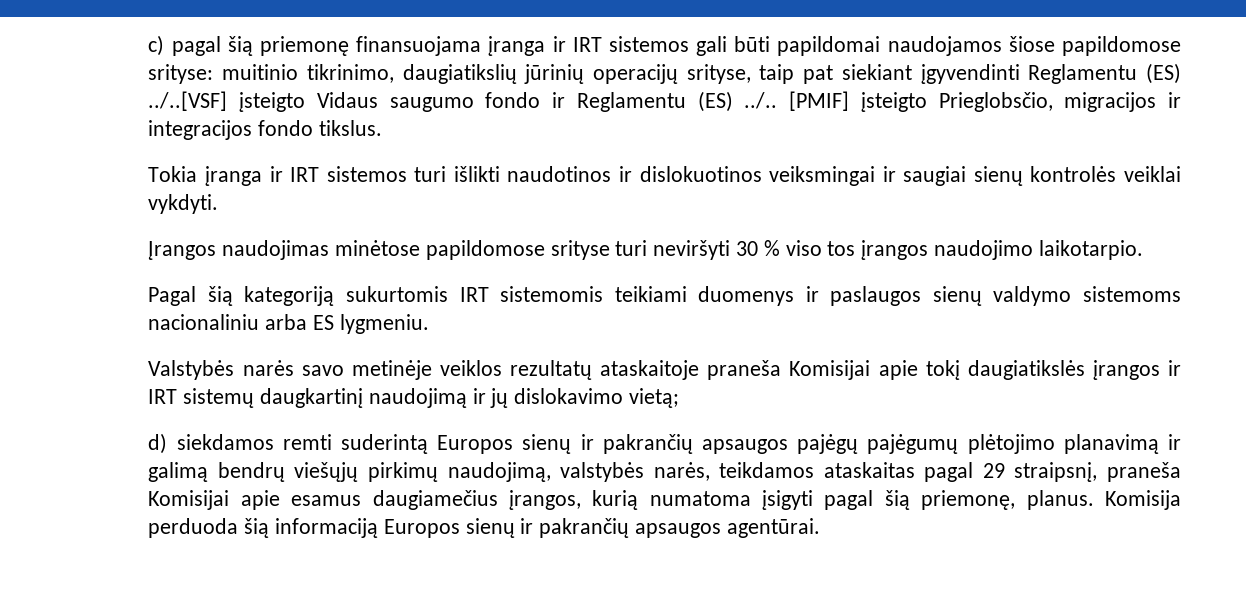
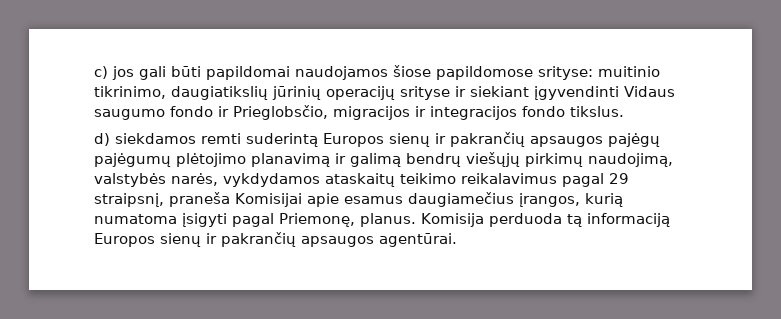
- c) pagal šią priemonę finansuojama įranga ir IRT sistemos gali būti papildomai naudojamos šiose papildomose srityse: muitinio tikrinimo, daugiatikslių jūrinių operacijų srityse, taip pat siekiant įgyvendinti Reglamentu (ES) ../..[VSF] įsteigto Vidaus saugumo fondo ir Reglamentu (ES) ../.. [PMIF] įsteigto Prieglobsčio, migracijos ir integracijos fondo tikslus.
+ c) jos gali būti papildomai naudojamos šiose papildomose srityse: muitinio tikrinimo, daugiatikslių jūrinių operacijų srityse ir siekiant įgyvendinti Vidaus saugumo fondo ir Prieglobsčio, migracijos ir integracijos fondo tikslus.
- Tokia įranga ir IRT sistemos turi išlikti naudotinos ir dislokuotinos veiksmingai ir saugiai sienų kontrolės veiklai vykdyti.
- Įrangos naudojimas minėtose papildomose srityse turi neviršyti 30 % viso tos įrangos naudojimo laikotarpio.
- Pagal šią kategoriją sukurtomis IRT sistemomis teikiami duomenys ir paslaugos sienų valdymo sistemoms nacionaliniu arba ES lygmeniu.
- Valstybės narės savo metinėje veiklos rezultatų ataskaitoje praneša Komisijai apie tokį daugiatikslės įrangos ir IRT sistemų daugkartinį naudojimą ir jų dislokavimo vietą;
- d) siekdamos remti suderintą Europos sienų ir pakrančių apsaugos pajėgų pajėgumų plėtojimo planavimą ir galimą bendrų viešųjų pirkimų naudojimą, valstybės narės, teikdamos ataskaitas pagal 29 straipsnį, praneša Komisijai apie esamus daugiamečius įrangos, kurią numatoma įsigyti pagal šią priemonę, planus.
+ d) siekdamos remti suderintą Europos sienų ir pakrančių apsaugos pajėgų pajėgumų plėtojimo planavimą ir galimą bendrų viešųjų pirkimų naudojimą, valstybės narės, vykdydamos ataskaitų teikimo reikalavimus pagal 29 straipsnį, praneša Komisijai apie esamus daugiamečius įrangos, kurią numatoma įsigyti pagal Priemonę, planus.
- Komisija perduoda šią informaciją Europos sienų ir pakrančių apsaugos agentūrai.
+ Komisija perduoda tą informaciją Europos sienų ir pakrančių apsaugos agentūrai.

